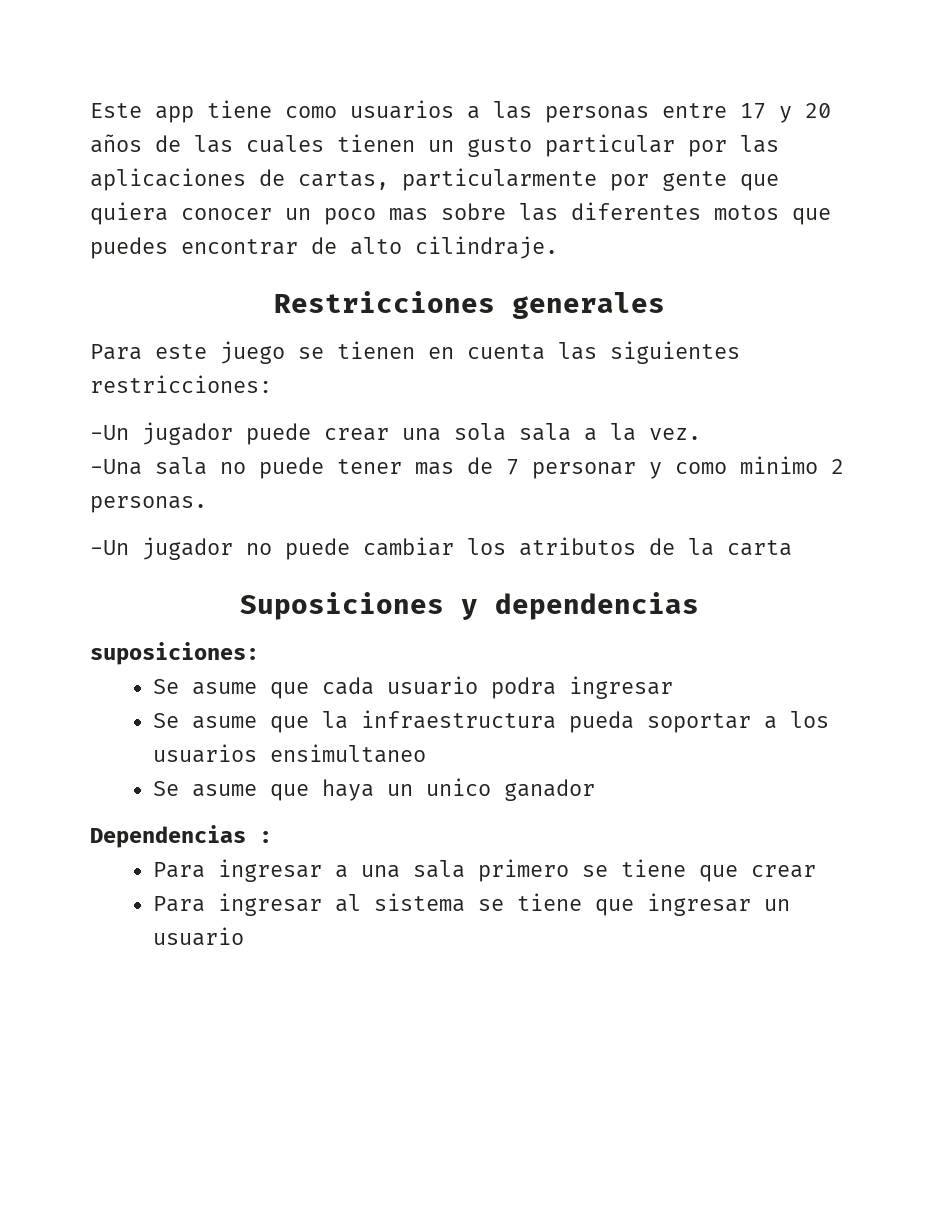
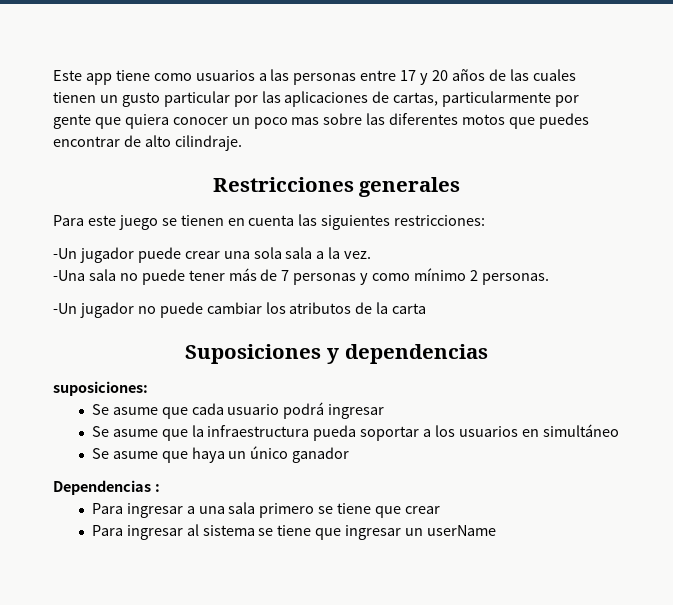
- -Una sala no puede tener mas de 7 personar y como minimo 2 personas.
+ -Una sala no puede tener más de 7 personas y como mínimo 2 personas.
- Se asume que cada usuario podra ingresar
+ Se asume que cada usuario podrá ingresar
- Se asume que la infraestructura pueda soportar a los usuarios ensimultaneo
+ Se asume que la infraestructura pueda soportar a los usuarios en simultáneo
- Se asume que haya un unico ganador
+ Se asume que haya un único ganador
- Para ingresar al sistema se tiene que ingresar un usuario
+ Para ingresar al sistema se tiene que ingresar un userName

